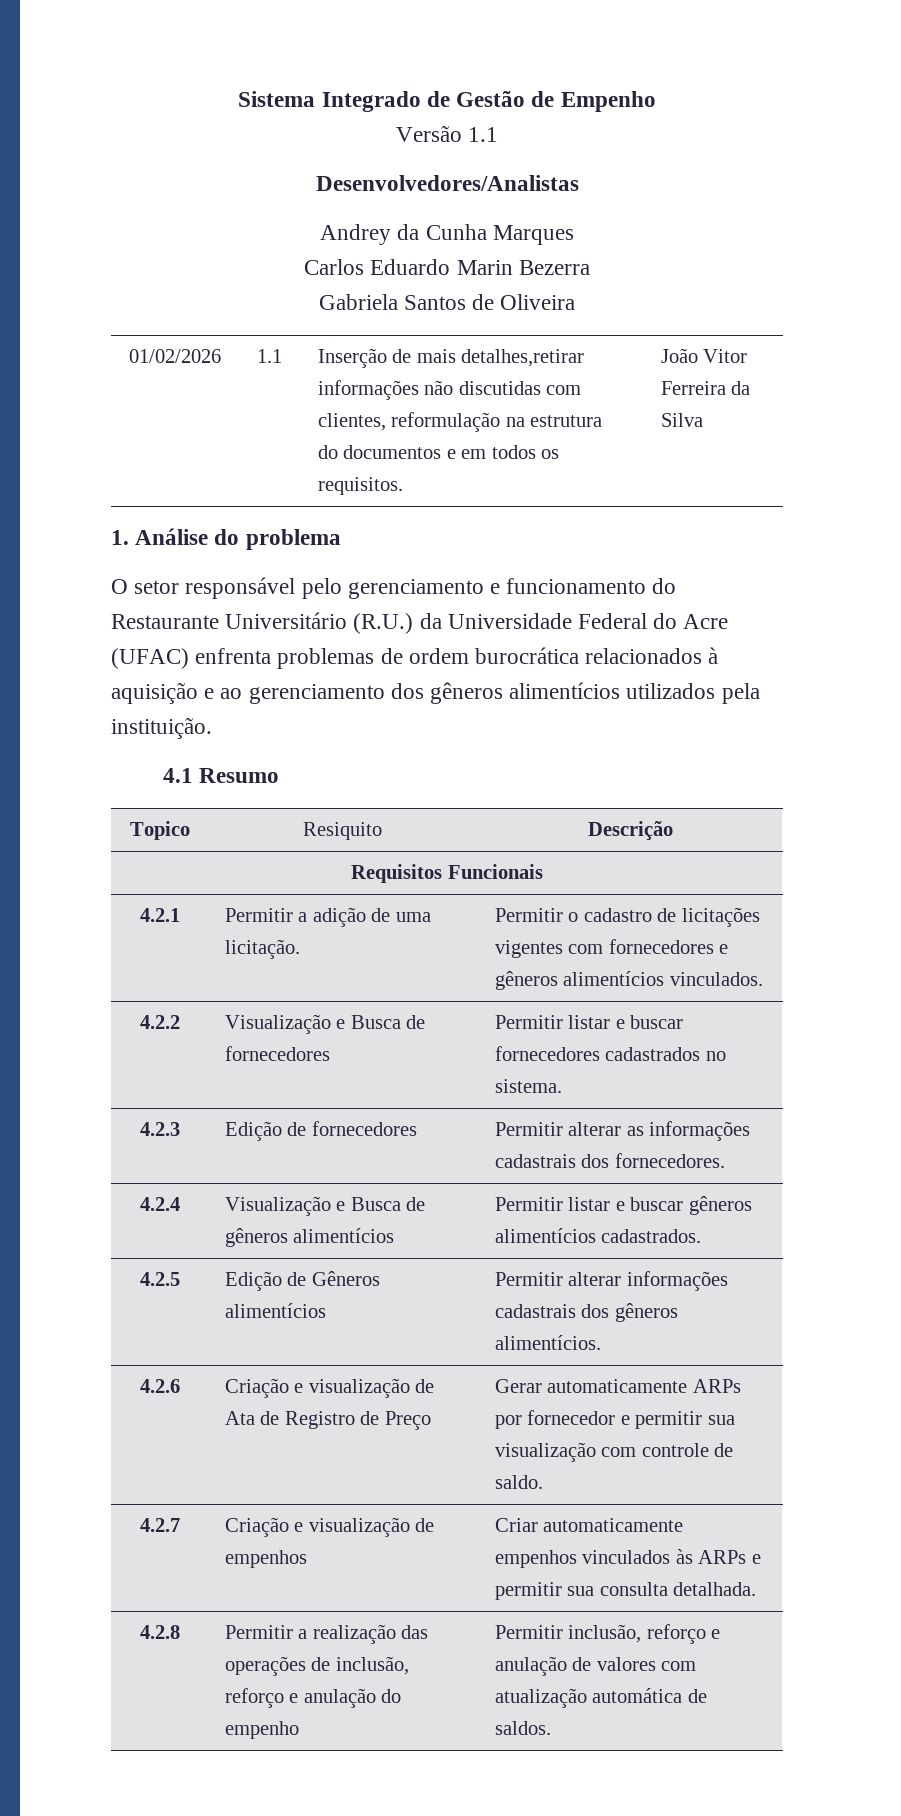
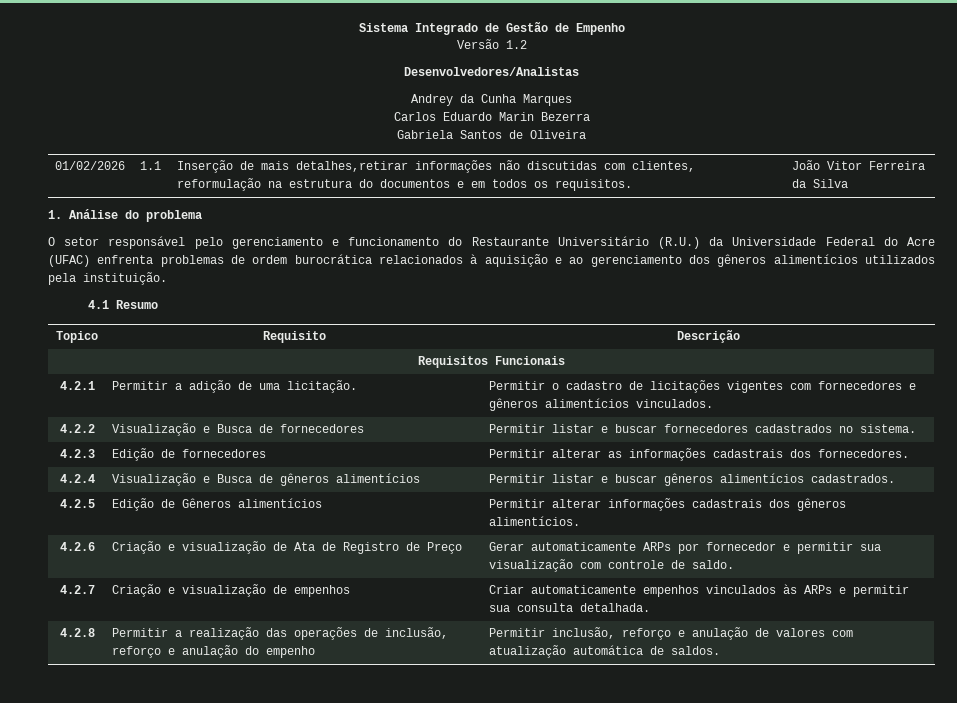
- Versão 1.1
+ Versão 1.2
- Topico | Resiquito | Descrição
+ Topico | Requisito | Descrição

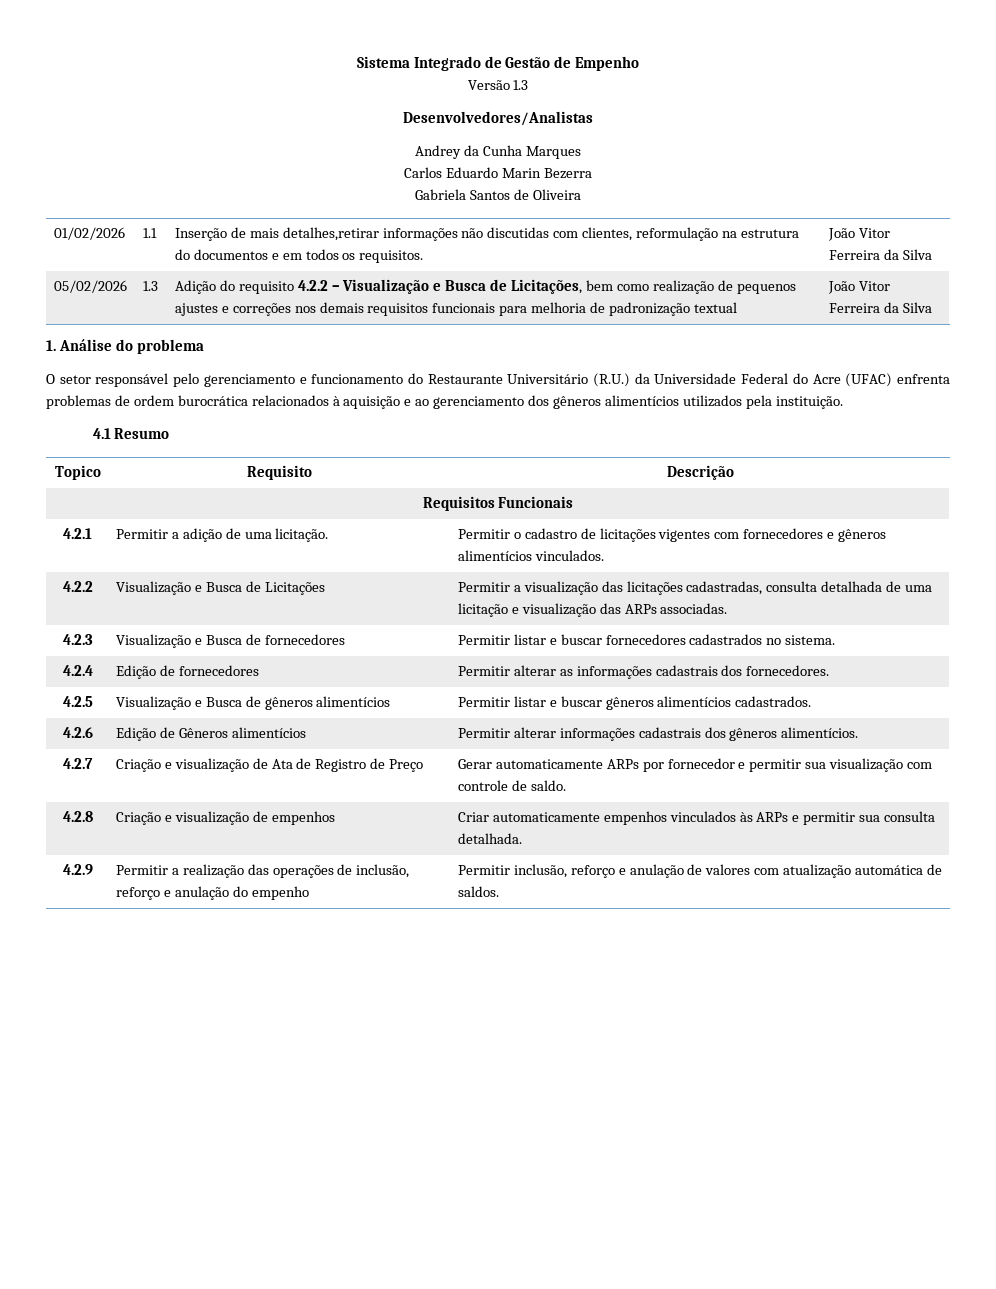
- Versão 1.2
+ Versão 1.3
+ 05/02/2026 | 1.3 | Adição do requisito 4.2.2 – Visualização e Busca de Licitações, bem como realização de pequenos ajustes e correções nos demais requisitos funcionais para melhoria de padronização textual | João Vitor Ferreira da Silva
- 4.2.2 | Visualização e Busca de fornecedores | Permitir listar e buscar fornecedores cadastrados no sistema.
+ 4.2.2 | Visualização e Busca de Licitações | Permitir a visualização das licitações cadastradas, consulta detalhada de uma licitação e visualização das ARPs associadas.
+ 4.2.3 | Visualização e Busca de fornecedores | Permitir listar e buscar fornecedores cadastrados no sistema.
- 4.2.3 | Edição de fornecedores | Permitir alterar as informações cadastrais dos fornecedores.
+ 4.2.4 | Edição de fornecedores | Permitir alterar as informações cadastrais dos fornecedores.
- 4.2.4 | Visualização e Busca de gêneros alimentícios | Permitir listar e buscar gêneros alimentícios cadastrados.
+ 4.2.5 | Visualização e Busca de gêneros alimentícios | Permitir listar e buscar gêneros alimentícios cadastrados.
- 4.2.5 | Edição de Gêneros alimentícios | Permitir alterar informações cadastrais dos gêneros alimentícios.
+ 4.2.6 | Edição de Gêneros alimentícios | Permitir alterar informações cadastrais dos gêneros alimentícios.
- 4.2.6 | Criação e visualização de Ata de Registro de Preço | Gerar automaticamente ARPs por fornecedor e permitir sua visualização com controle de saldo.
+ 4.2.7 | Criação e visualização de Ata de Registro de Preço | Gerar automaticamente ARPs por fornecedor e permitir sua visualização com controle de saldo.
- 4.2.7 | Criação e visualização de empenhos | Criar automaticamente empenhos vinculados às ARPs e permitir sua consulta detalhada.
+ 4.2.8 | Criação e visualização de empenhos | Criar automaticamente empenhos vinculados às ARPs e permitir sua consulta detalhada.
- 4.2.8 | Permitir a realização das operações de inclusão, reforço e anulação do empenho | Permitir inclusão, reforço e anulação de valores com atualização automática de saldos.
+ 4.2.9 | Permitir a realização das operações de inclusão, reforço e anulação do empenho | Permitir inclusão, reforço e anulação de valores com atualização automática de saldos.

